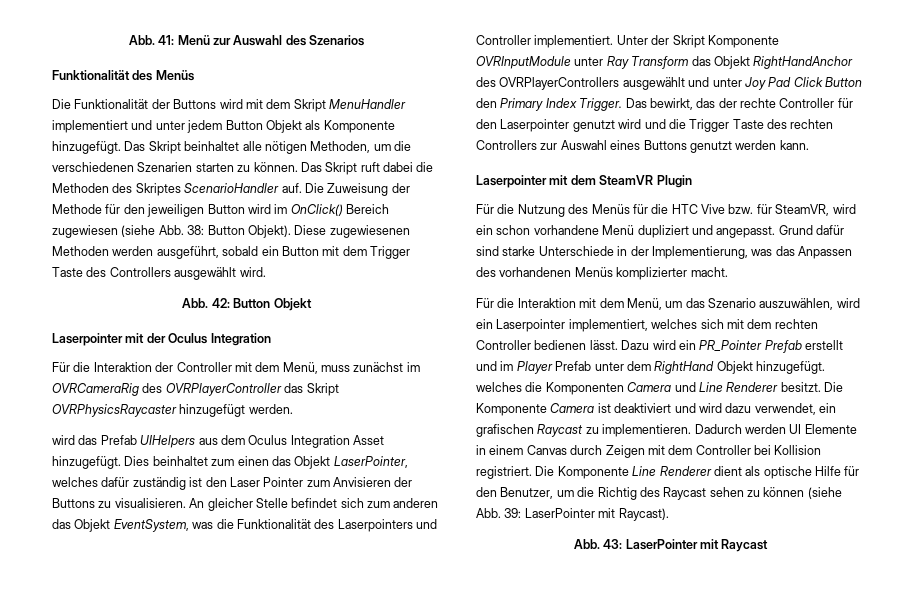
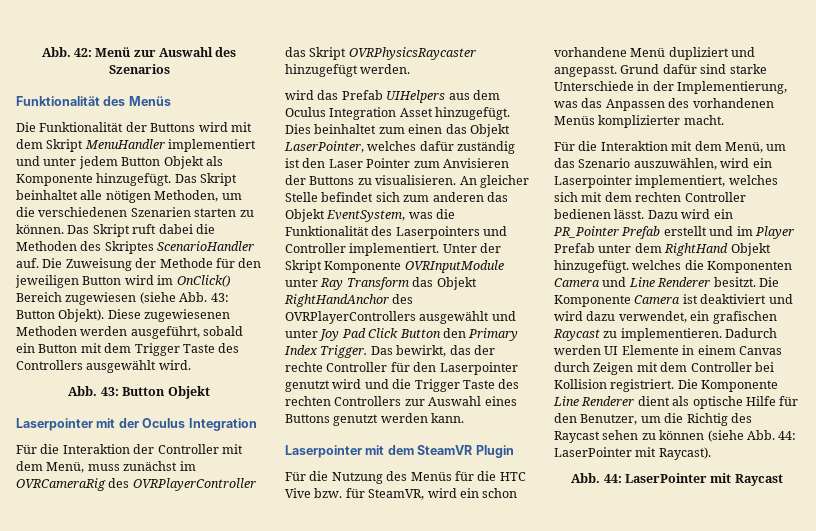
- Abb. 41: Menü zur Auswahl des Szenarios
+ Abb. 42: Menü zur Auswahl des Szenarios
- Die Zuweisung der Methode für den jeweiligen Button wird im OnClick() Bereich zugewiesen (siehe Abb. 38: Button Objekt).
+ Die Zuweisung der Methode für den jeweiligen Button wird im OnClick() Bereich zugewiesen (siehe Abb. 43: Button Objekt).
- Abb. 42: Button Objekt
+ Abb. 43: Button Objekt
- Die Komponente Line Renderer dient als optische Hilfe für den Benutzer, um die Richtig des Raycast sehen zu können (siehe Abb. 39: LaserPointer mit Raycast).
+ Die Komponente Line Renderer dient als optische Hilfe für den Benutzer, um die Richtig des Raycast sehen zu können (siehe Abb. 44: LaserPointer mit Raycast).
- Abb. 43: LaserPointer mit Raycast
+ Abb. 44: LaserPointer mit Raycast

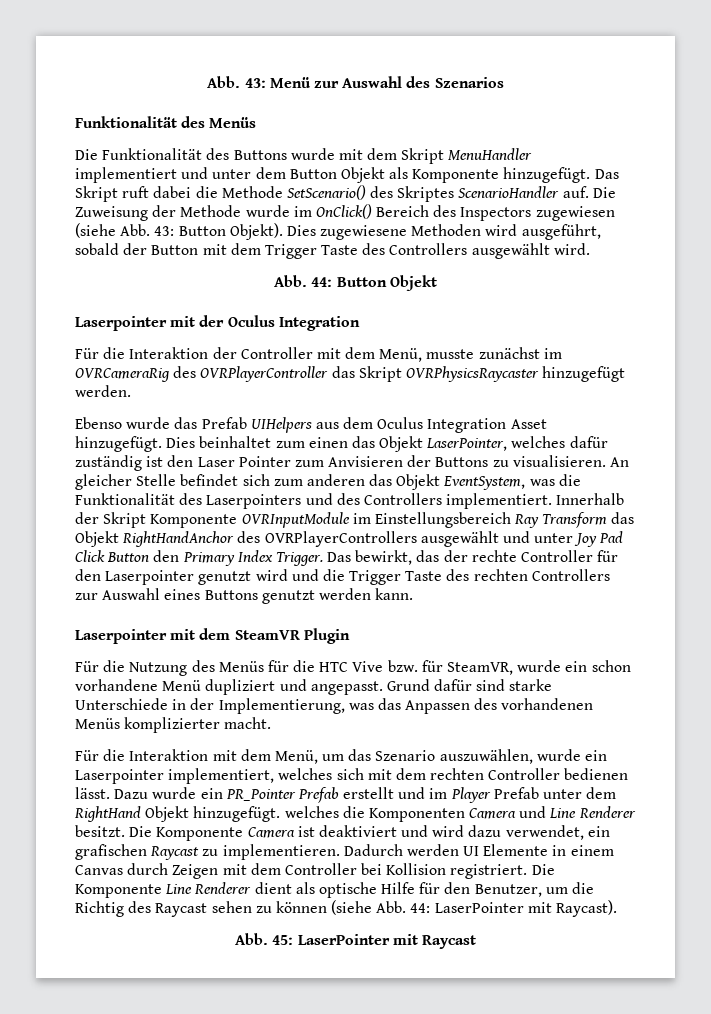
- Abb. 42: Menü zur Auswahl des Szenarios
+ Abb. 43: Menü zur Auswahl des Szenarios
- Die Funktionalität der Buttons wird mit dem Skript MenuHandler implementiert und unter jedem Button Objekt als Komponente hinzugefügt.
+ Die Funktionalität des Buttons wurde mit dem Skript MenuHandler implementiert und unter dem Button Objekt als Komponente hinzugefügt.
- Das Skript beinhaltet alle nötigen Methoden, um die verschiedenen Szenarien starten zu können. Das Skript ruft dabei die Methoden des Skriptes ScenarioHandler auf.
+ Das Skript ruft dabei die Methode SetScenario() des Skriptes ScenarioHandler auf.
- Die Zuweisung der Methode für den jeweiligen Button wird im OnClick() Bereich zugewiesen (siehe Abb. 43: Button Objekt).
+ Die Zuweisung der Methode wurde im OnClick() Bereich des Inspectors zugewiesen (siehe Abb. 43: Button Objekt).
- Diese zugewiesenen Methoden werden ausgeführt, sobald ein Button mit dem Trigger Taste des Controllers ausgewählt wird.
+ Dies zugewiesene Methoden wird ausgeführt, sobald der Button mit dem Trigger Taste des Controllers ausgewählt wird.
- Abb. 43: Button Objekt
+ Abb. 44: Button Objekt
- Für die Interaktion der Controller mit dem Menü, muss zunächst im OVRCameraRig des OVRPlayerController das Skript OVRPhysicsRaycaster hinzugefügt werden.
+ Für die Interaktion der Controller mit dem Menü, musste zunächst im OVRCameraRig des OVRPlayerController das Skript OVRPhysicsRaycaster hinzugefügt werden.
- wird das Prefab UIHelpers aus dem Oculus Integration Asset hinzugefügt.
+ Ebenso wurde das Prefab UIHelpers aus dem Oculus Integration Asset hinzugefügt.
- An gleicher Stelle befindet sich zum anderen das Objekt EventSystem, was die Funktionalität des Laserpointers und Controller implementiert. Unter der Skript Komponente OVRInputModule unter Ray Transform das Objekt RightHandAnchor des OVRPlayerControllers ausgewählt und unter Joy Pad Click Button den Primary Index Trigger.
+ An gleicher Stelle befindet sich zum anderen das Objekt EventSystem, was die Funktionalität des Laserpointers und des Controllers implementiert. Innerhalb der Skript Komponente OVRInputModule im Einstellungsbereich Ray Transform das Objekt RightHandAnchor des OVRPlayerControllers ausgewählt und unter Joy Pad Click Button den Primary Index Trigger.
- Für die Nutzung des Menüs für die HTC Vive bzw. für SteamVR, wird ein schon vorhandene Menü dupliziert und angepasst.
+ Für die Nutzung des Menüs für die HTC Vive bzw. für SteamVR, wurde ein schon vorhandene Menü dupliziert und angepasst.
- Für die Interaktion mit dem Menü, um das Szenario auszuwählen, wird ein Laserpointer implementiert, welches sich mit dem rechten Controller bedienen lässt.
+ Für die Interaktion mit dem Menü, um das Szenario auszuwählen, wurde ein Laserpointer implementiert, welches sich mit dem rechten Controller bedienen lässt.
- Dazu wird ein PR_Pointer Prefab erstellt und im Player Prefab unter dem RightHand Objekt hinzugefügt. welches die Komponenten Camera und Line Renderer besitzt.
+ Dazu wurde ein PR_Pointer Prefab erstellt und im Player Prefab unter dem RightHand Objekt hinzugefügt. welches die Komponenten Camera und Line Renderer besitzt.
- Abb. 44: LaserPointer mit Raycast
+ Abb. 45: LaserPointer mit Raycast

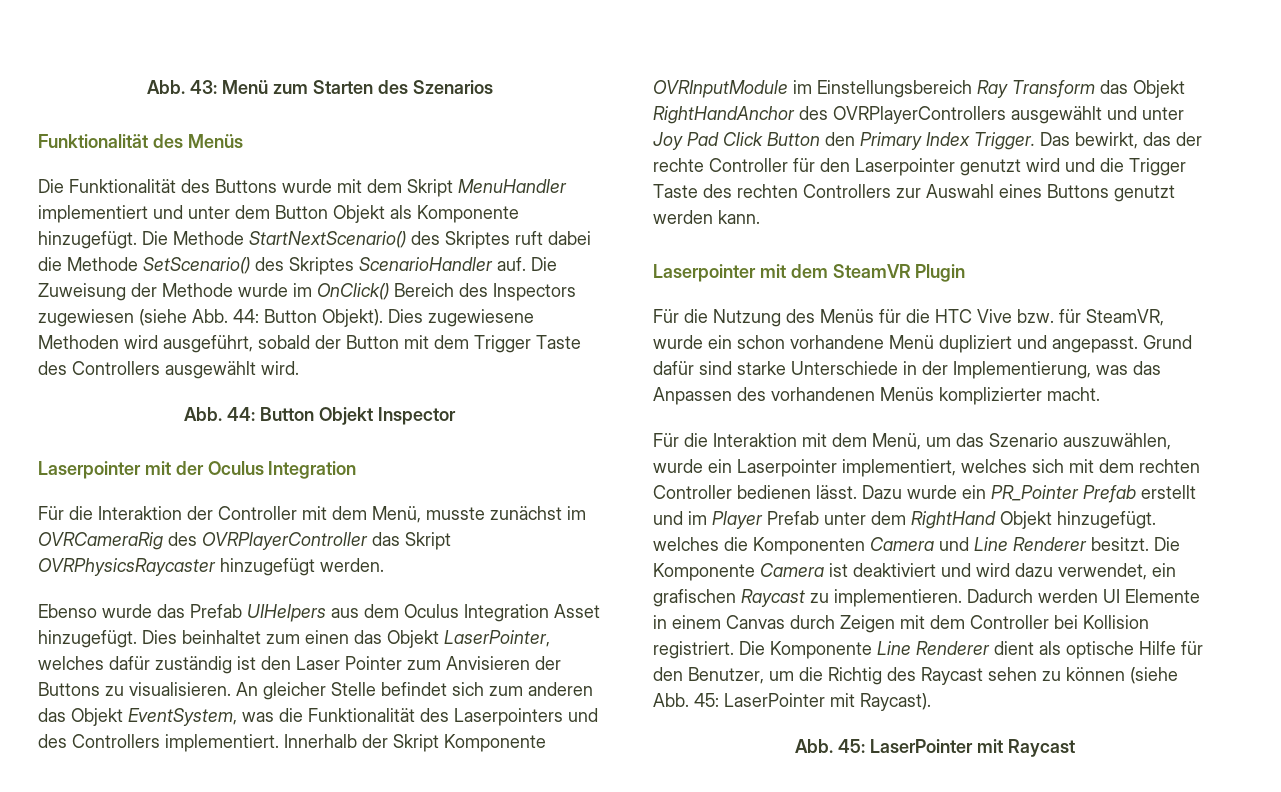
- Abb. 43: Menü zur Auswahl des Szenarios
+ Abb. 43: Menü zum Starten des Szenarios
- Das Skript ruft dabei die Methode SetScenario() des Skriptes ScenarioHandler auf.
+ Die Methode StartNextScenario() des Skriptes ruft dabei die Methode SetScenario() des Skriptes ScenarioHandler auf.
- Die Zuweisung der Methode wurde im OnClick() Bereich des Inspectors zugewiesen (siehe Abb. 43: Button Objekt).
+ Die Zuweisung der Methode wurde im OnClick() Bereich des Inspectors zugewiesen (siehe Abb. 44: Button Objekt).
- Abb. 44: Button Objekt
+ Abb. 44: Button Objekt Inspector
- Die Komponente Line Renderer dient als optische Hilfe für den Benutzer, um die Richtig des Raycast sehen zu können (siehe Abb. 44: LaserPointer mit Raycast).
+ Die Komponente Line Renderer dient als optische Hilfe für den Benutzer, um die Richtig des Raycast sehen zu können (siehe Abb. 45: LaserPointer mit Raycast).

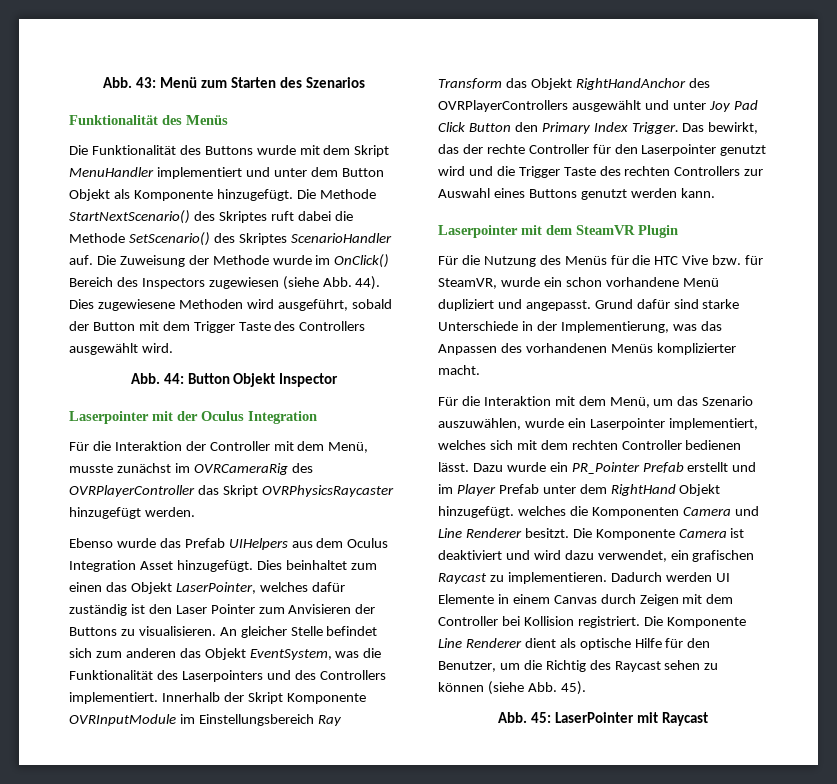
- Die Zuweisung der Methode wurde im OnClick() Bereich des Inspectors zugewiesen (siehe Abb. 44: Button Objekt).
+ Die Zuweisung der Methode wurde im OnClick() Bereich des Inspectors zugewiesen (siehe Abb. 44).
- Die Komponente Line Renderer dient als optische Hilfe für den Benutzer, um die Richtig des Raycast sehen zu können (siehe Abb. 45: LaserPointer mit Raycast).
+ Die Komponente Line Renderer dient als optische Hilfe für den Benutzer, um die Richtig des Raycast sehen zu können (siehe Abb. 45).

